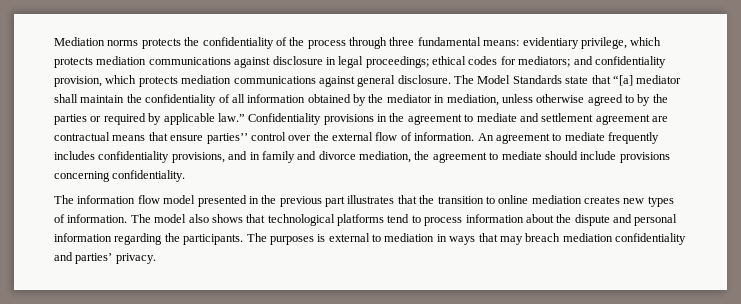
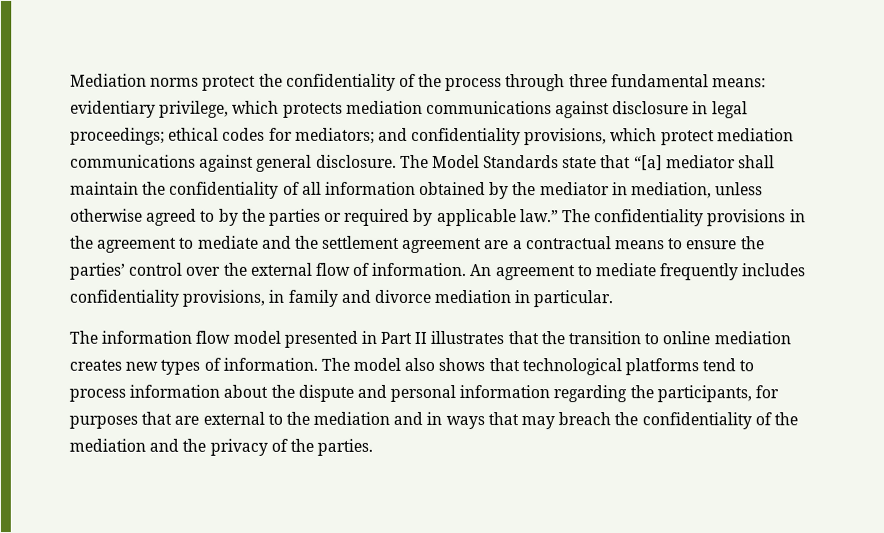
- Mediation norms protects the confidentiality of the process through three fundamental means: evidentiary privilege, which protects mediation communications against disclosure in legal proceedings; ethical codes for mediators; and confidentiality provision, which protects mediation communications against general disclosure.
+ Mediation norms protect the confidentiality of the process through three fundamental means: evidentiary privilege, which protects mediation communications against disclosure in legal proceedings; ethical codes for mediators; and confidentiality provisions, which protect mediation communications against general disclosure.
- Confidentiality provisions in the agreement to mediate and settlement agreement are contractual means that ensure parties’’ control over the external flow of information.
+ The confidentiality provisions in the agreement to mediate and the settlement agreement are a contractual means to ensure the parties’ control over the external flow of information.
- An agreement to mediate frequently includes confidentiality provisions, and in family and divorce mediation, the agreement to mediate should include provisions concerning confidentiality.
+ An agreement to mediate frequently includes confidentiality provisions, in family and divorce mediation in particular.
- The information flow model presented in the previous part illustrates that the transition to online mediation creates new types of information.
+ The information flow model presented in Part II illustrates that the transition to online mediation creates new types of information.
- The model also shows that technological platforms tend to process information about the dispute and personal information regarding the participants. The purposes is external to mediation in ways that may breach mediation confidentiality and parties’ privacy.
+ The model also shows that technological platforms tend to process information about the dispute and personal information regarding the participants, for purposes that are external to the mediation and in ways that may breach the confidentiality of the mediation and the privacy of the parties.

